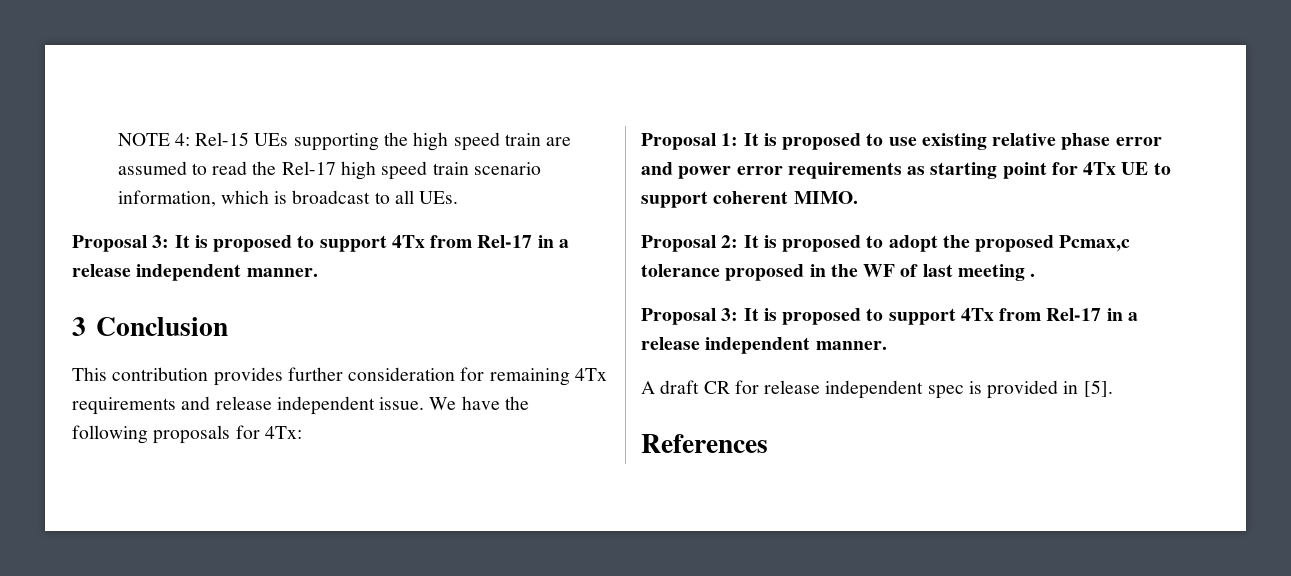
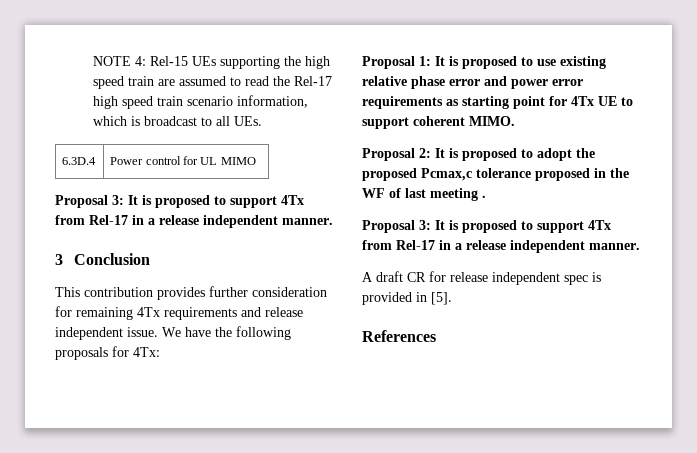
+ 6.3D.4 | Power control for UL MIMO

